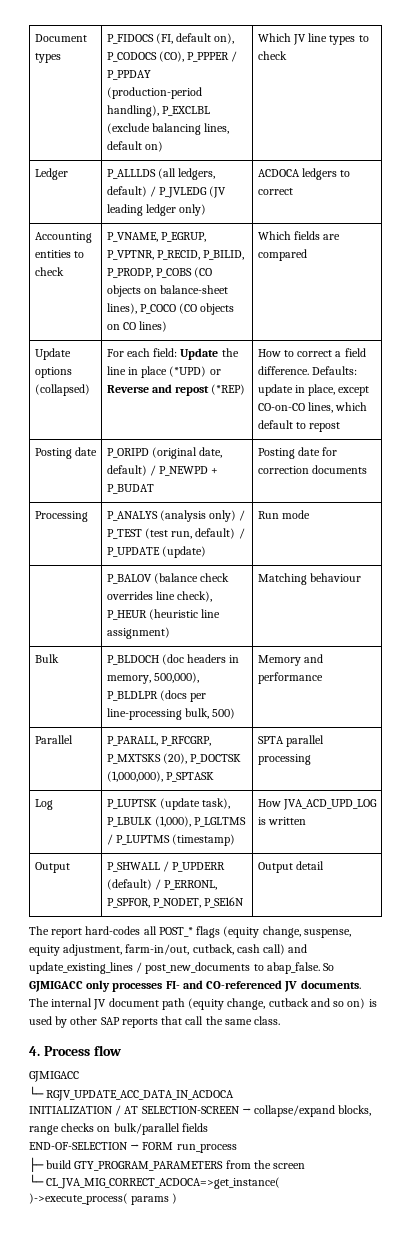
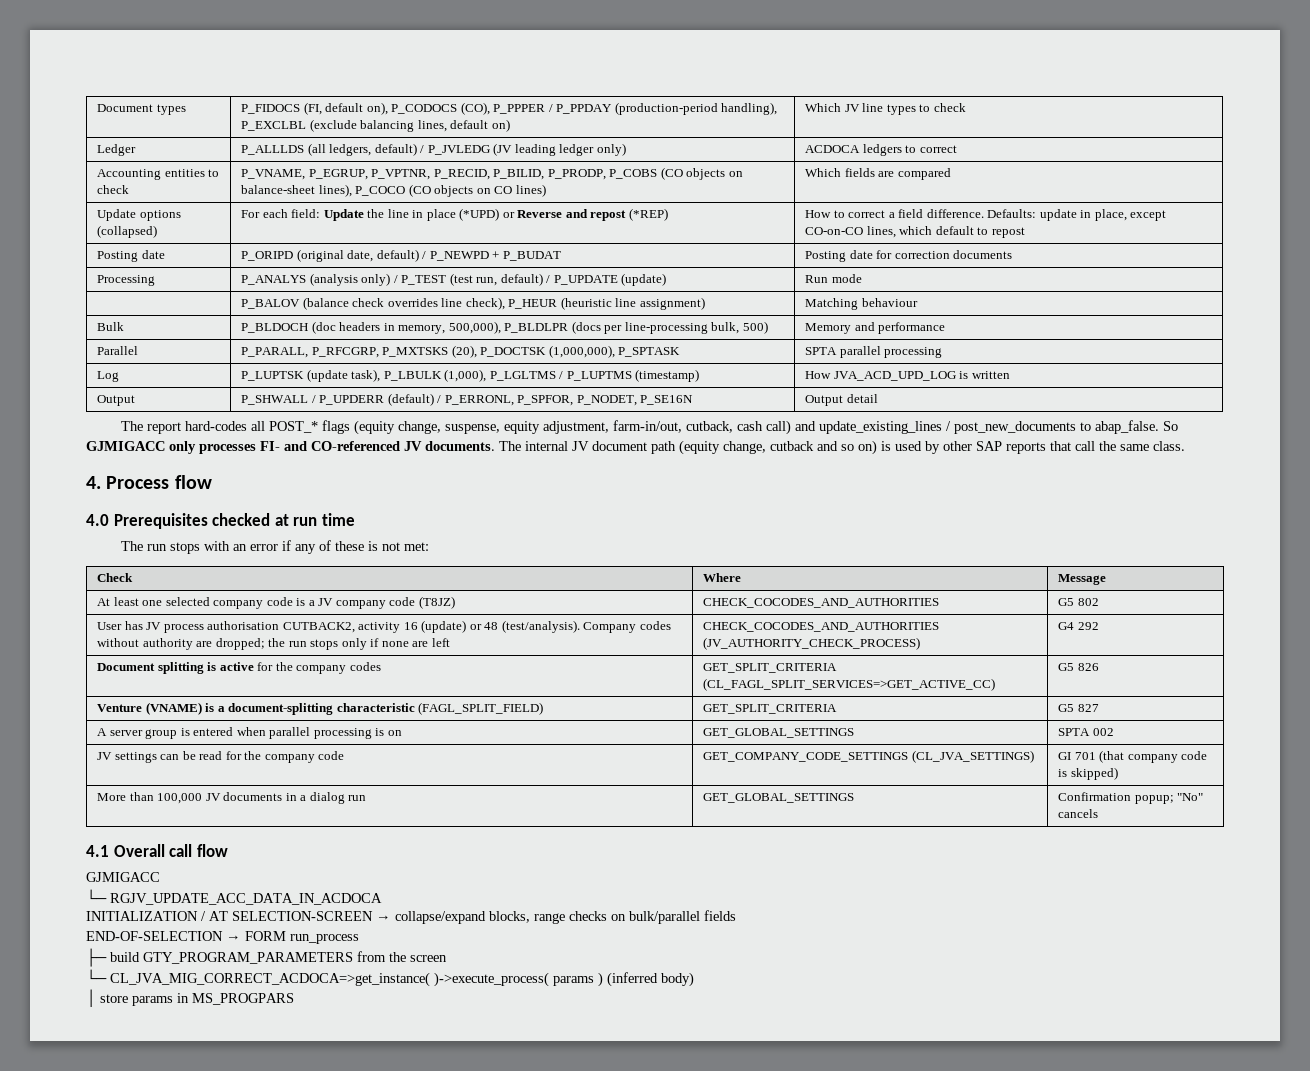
+ 4.0 Prerequisites checked at run time
+ The run stops with an error if any of these is not met:
+ Check | Where | Message
+ At least one selected company code is a JV company code (T8JZ) | CHECK_COCODES_AND_AUTHORITIES | G5 802
+ User has JV process authorisation CUTBACK2, activity 16 (update) or 48 (test/analysis). Company codes without authority are dropped; the run stops only if none are left | CHECK_COCODES_AND_AUTHORITIES (JV_AUTHORITY_CHECK_PROCESS) | G4 292
+ Document splitting is active for the company codes | GET_SPLIT_CRITERIA (CL_FAGL_SPLIT_SERVICES=>GET_ACTIVE_CC) | G5 826
+ Venture (VNAME) is a document-splitting characteristic (FAGL_SPLIT_FIELD) | GET_SPLIT_CRITERIA | G5 827
+ A server group is entered when parallel processing is on | GET_GLOBAL_SETTINGS | SPTA 002
+ JV settings can be read for the company code | GET_COMPANY_CODE_SETTINGS (CL_JVA_SETTINGS) | GI 701 (that company code is skipped)
+ More than 100,000 JV documents in a dialog run | GET_GLOBAL_SETTINGS | Confirmation popup; "No" cancels
+ 4.1 Overall call flow
- └─ CL_JVA_MIG_CORRECT_ACDOCA=>get_instance( )->execute_process( params )
+ └─ CL_JVA_MIG_CORRECT_ACDOCA=>get_instance( )->execute_process( params ) (inferred body)
+ │ store params in MS_PROGPARS

